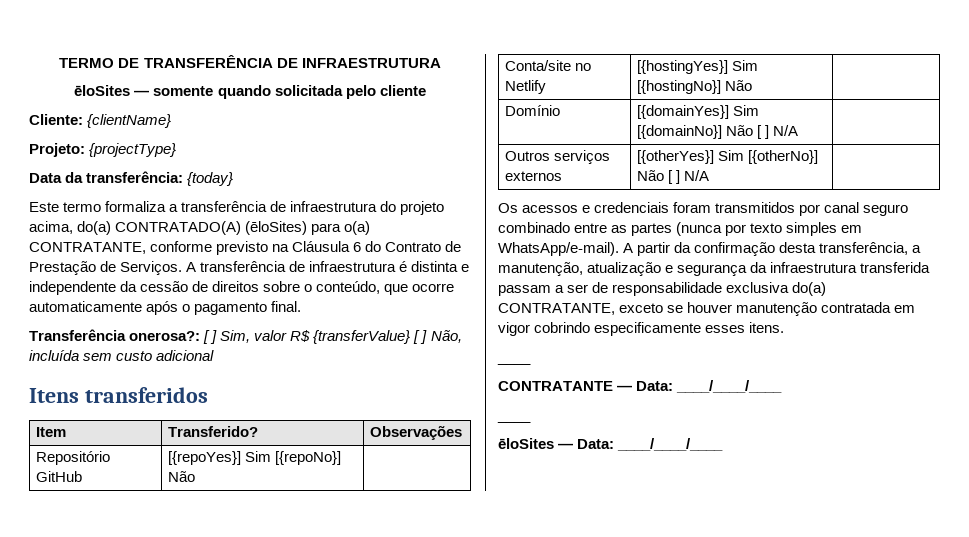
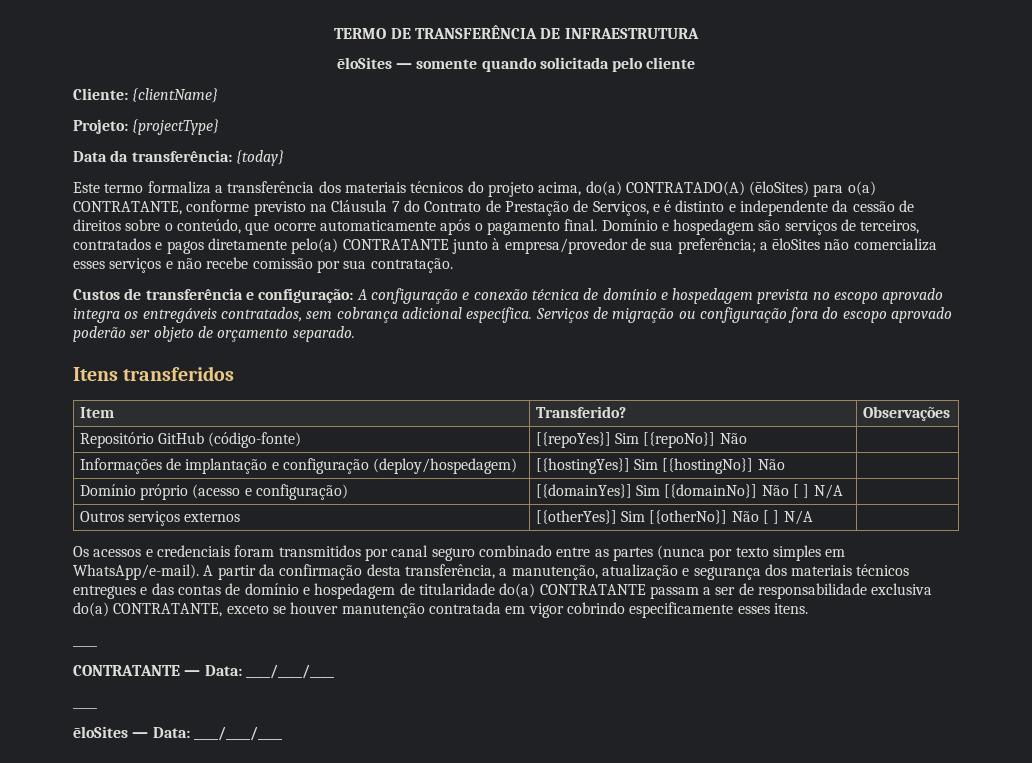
- Este termo formaliza a transferência de infraestrutura do projeto acima, do(a) CONTRATADO(A) (ēloSites) para o(a) CONTRATANTE, conforme previsto na Cláusula 6 do Contrato de Prestação de Serviços. A transferência de infraestrutura é distinta e independente da cessão de direitos sobre o conteúdo, que ocorre automaticamente após o pagamento final.
- Transferência onerosa?: [ ] Sim, valor R$ {transferValue} [ ] Não, incluída sem custo adicional
+ Este termo formaliza a transferência dos materiais técnicos do projeto acima, do(a) CONTRATADO(A) (ēloSites) para o(a) CONTRATANTE, conforme previsto na Cláusula 7 do Contrato de Prestação de Serviços, e é distinto e independente da cessão de direitos sobre o conteúdo, que ocorre automaticamente após o pagamento final. Domínio e hospedagem são serviços de terceiros, contratados e pagos diretamente pelo(a) CONTRATANTE junto à empresa/provedor de sua preferência; a ēloSites não comercializa esses serviços e não recebe comissão por sua contratação.
+ Custos de transferência e configuração: A configuração e conexão técnica de domínio e hospedagem prevista no escopo aprovado integra os entregáveis contratados, sem cobrança adicional específica. Serviços de migração ou configuração fora do escopo aprovado poderão ser objeto de orçamento separado.
- Repositório GitHub | [{repoYes}] Sim [{repoNo}] Não |
+ Repositório GitHub (código-fonte) | [{repoYes}] Sim [{repoNo}] Não |
- Conta/site no Netlify | [{hostingYes}] Sim [{hostingNo}] Não |
+ Informações de implantação e configuração (deploy/hospedagem) | [{hostingYes}] Sim [{hostingNo}] Não |
- Domínio | [{domainYes}] Sim [{domainNo}] Não [ ] N/A |
+ Domínio próprio (acesso e configuração) | [{domainYes}] Sim [{domainNo}] Não [ ] N/A |
- A partir da confirmação desta transferência, a manutenção, atualização e segurança da infraestrutura transferida passam a ser de responsabilidade exclusiva do(a) CONTRATANTE, exceto se houver manutenção contratada em vigor cobrindo especificamente esses itens.
+ A partir da confirmação desta transferência, a manutenção, atualização e segurança dos materiais técnicos entregues e das contas de domínio e hospedagem de titularidade do(a) CONTRATANTE passam a ser de responsabilidade exclusiva do(a) CONTRATANTE, exceto se houver manutenção contratada em vigor cobrindo especificamente esses itens.

